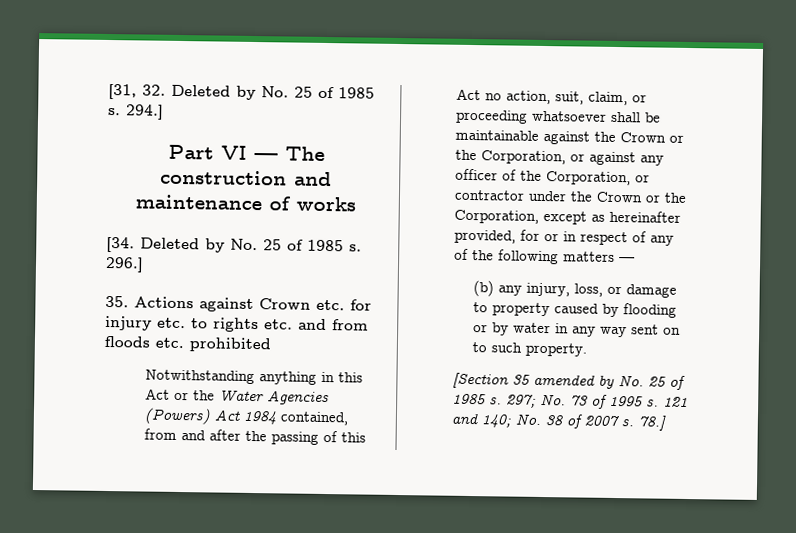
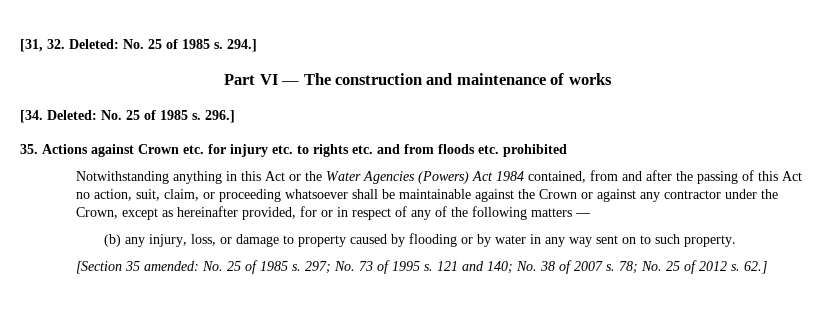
- [31, 32. Deleted by No. 25 of 1985 s.
+ [31, 32. Deleted: No. 25 of 1985 s.
- [34. Deleted by No. 25 of 1985 s.
+ [34. Deleted: No. 25 of 1985 s.
- Notwithstanding anything in this Act or the Water Agencies (Powers) Act 1984 contained, from and after the passing of this Act no action, suit, claim, or proceeding whatsoever shall be maintainable against the Crown or the Corporation, or against any officer of the Corporation, or contractor under the Crown or the Corporation, except as hereinafter provided, for or in respect of any of the following matters —
+ Notwithstanding anything in this Act or the Water Agencies (Powers) Act 1984 contained, from and after the passing of this Act no action, suit, claim, or proceeding whatsoever shall be maintainable against the Crown or against any contractor under the Crown, except as hereinafter provided, for or in respect of any of the following matters —
- [Section 35 amended by No. 25 of 1985 s.
+ [Section 35 amended: No. 25 of 1985 s.
- 78.]
+ 78; No. 25 of 2012 s. 62.]

